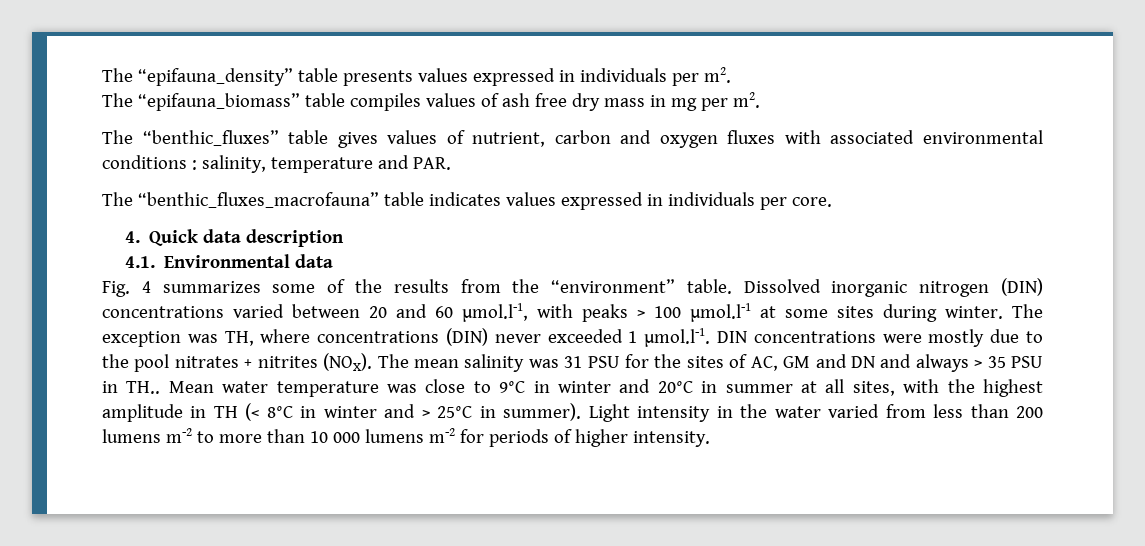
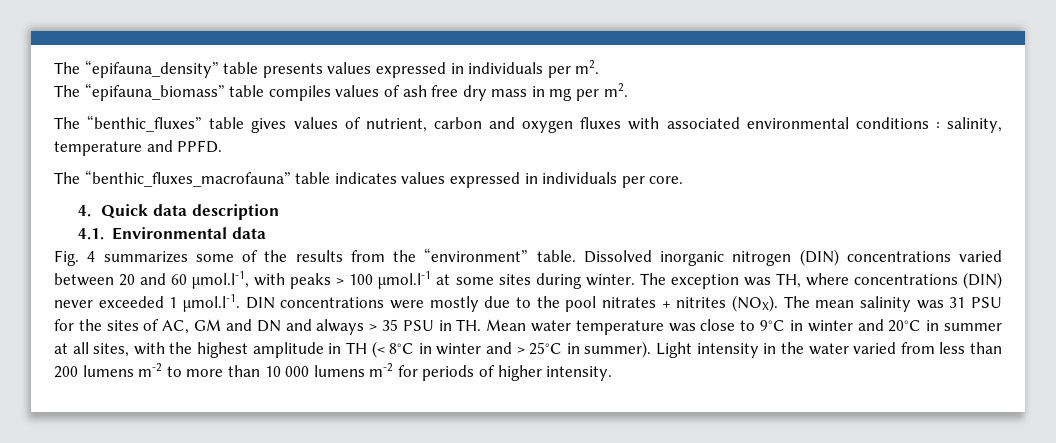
- The “benthic_fluxes” table gives values of nutrient, carbon and oxygen fluxes with associated environmental conditions : salinity, temperature and PAR.
+ The “benthic_fluxes” table gives values of nutrient, carbon and oxygen fluxes with associated environmental conditions : salinity, temperature and PPFD.
- The mean salinity was 31 PSU for the sites of AC, GM and DN and always > 35 PSU in TH.. Mean water temperature was close to 9°C in winter and 20°C in summer at all sites, with the highest amplitude in TH (< 8°C in winter and > 25°C in summer).
+ The mean salinity was 31 PSU for the sites of AC, GM and DN and always > 35 PSU in TH. Mean water temperature was close to 9°C in winter and 20°C in summer at all sites, with the highest amplitude in TH (< 8°C in winter and > 25°C in summer).

